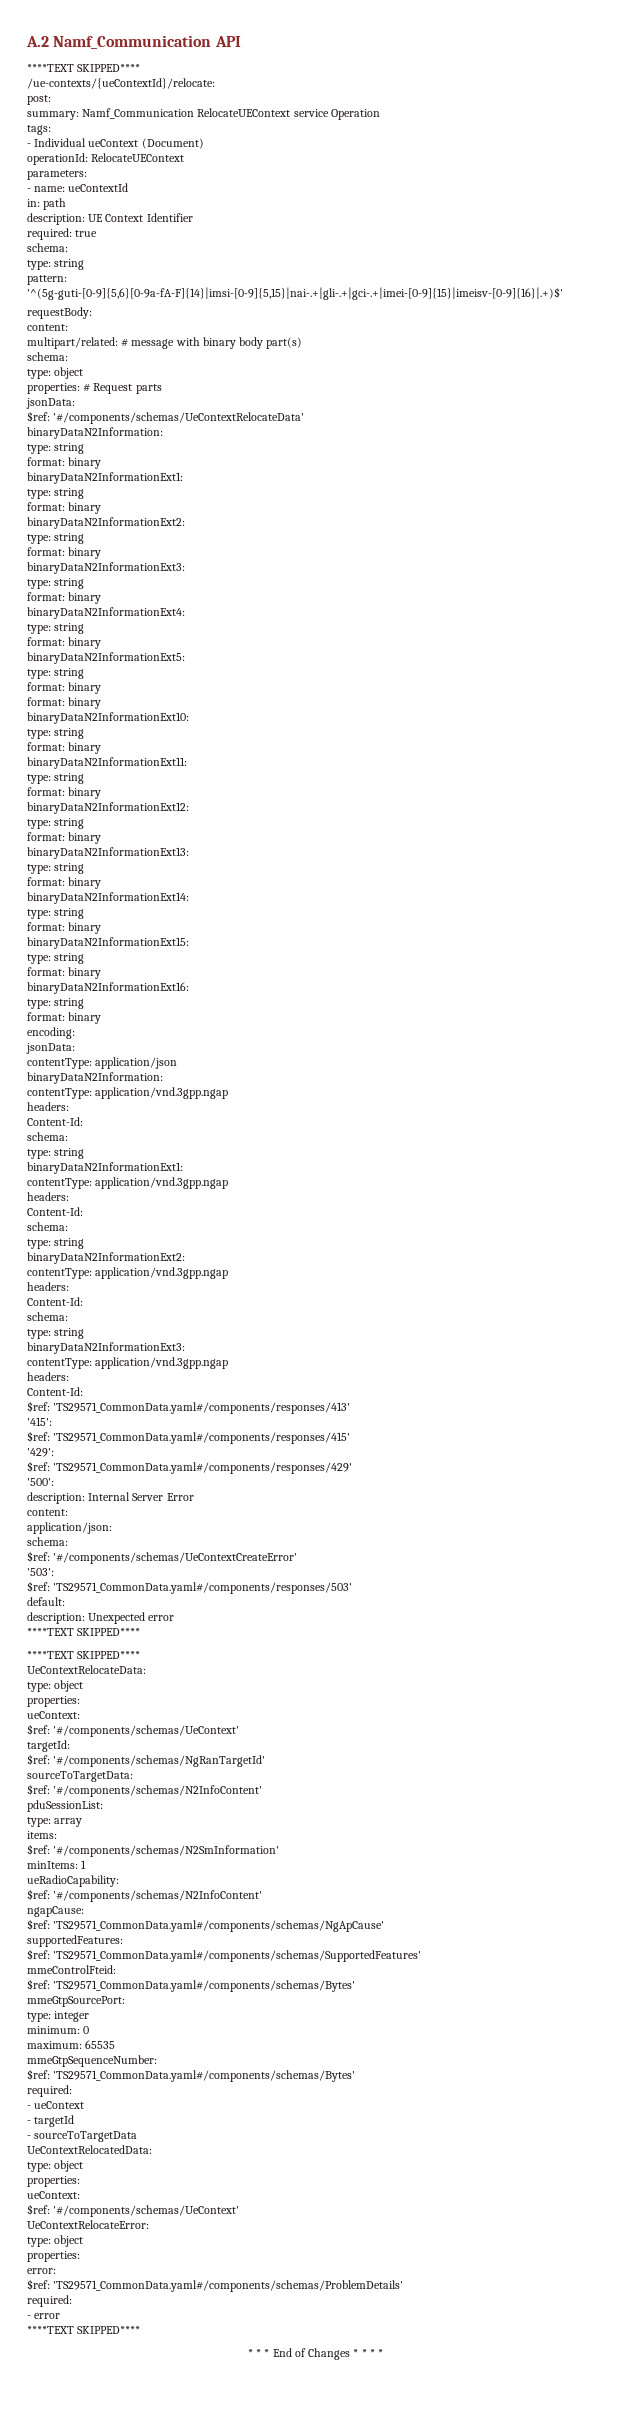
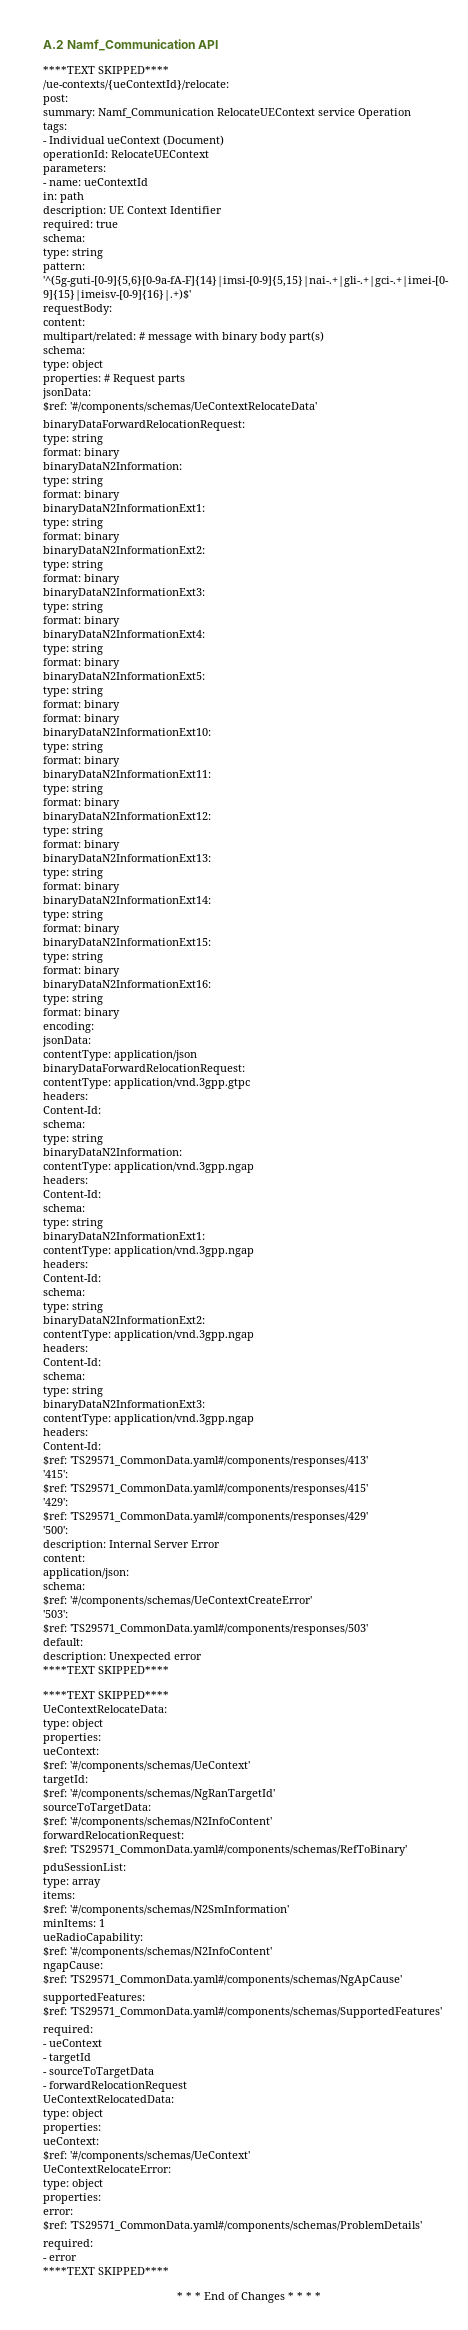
  $ref: '#/components/schemas/UeContextRelocateData'
+ binaryDataForwardRelocationRequest:
+ type: string
+ format: binary
  contentType: application/json
+ binaryDataForwardRelocationRequest:
+ contentType: application/vnd.3gpp.gtpc
+ headers:
+ Content-Id:
+ schema:
+ type: string
+ forwardRelocationRequest:
+ $ref: 'TS29571_CommonData.yaml#/components/schemas/RefToBinary'
- mmeControlFteid:
- $ref: 'TS29571_CommonData.yaml#/components/schemas/Bytes'
- mmeGtpSourcePort:
- type: integer
- minimum: 0
- maximum: 65535
- mmeGtpSequenceNumber:
- $ref: 'TS29571_CommonData.yaml#/components/schemas/Bytes'
+ - forwardRelocationRequest

